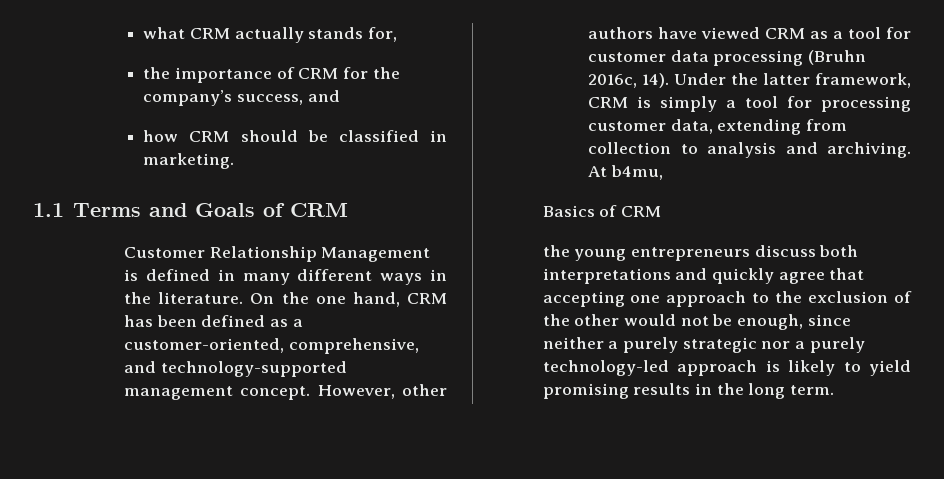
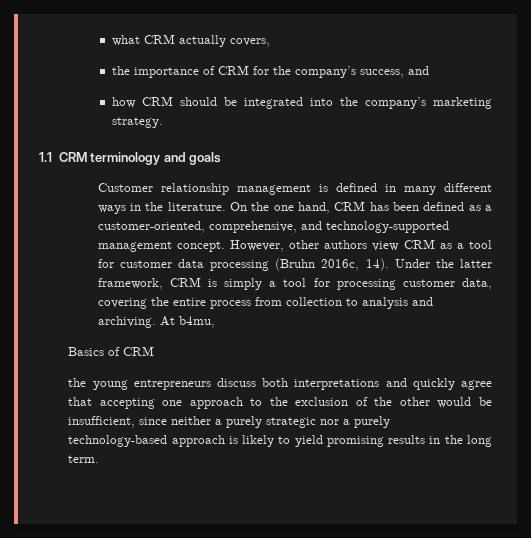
- what CRM actually stands for,
+ what CRM actually covers,
- how CRM should be classified in marketing.
- 1.1 Terms and Goals of CRM
+ how CRM should be integrated into the company’s marketing strategy.
+ 1.1 CRM terminology and goals
- Customer Relationship Management is defined in many different ways in the literature.
+ Customer relationship management is defined in many different ways in the literature.
- However, other authors have viewed CRM as a tool for customer data processing (Bruhn 2016c, 14).
+ However, other authors view CRM as a tool for customer data processing (Bruhn 2016c, 14).
- Under the latter framework, CRM is simply a tool for processing customer data, extending from collection to analysis and archiving.
+ Under the latter framework, CRM is simply a tool for processing customer data, covering the entire process from collection to analysis and archiving.
- the young entrepreneurs discuss both interpretations and quickly agree that accepting one approach to the exclusion of the other would not be enough, since neither a purely strategic nor a purely technology-led approach is likely to yield promising results in the long term.
+ the young entrepreneurs discuss both interpretations and quickly agree that accepting one approach to the exclusion of the other would be insufficient, since neither a purely strategic nor a purely technology-based approach is likely to yield promising results in the long term.

